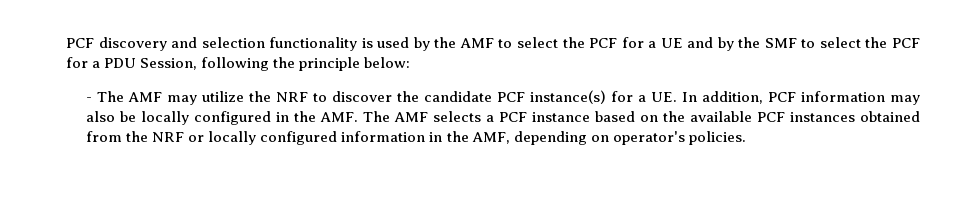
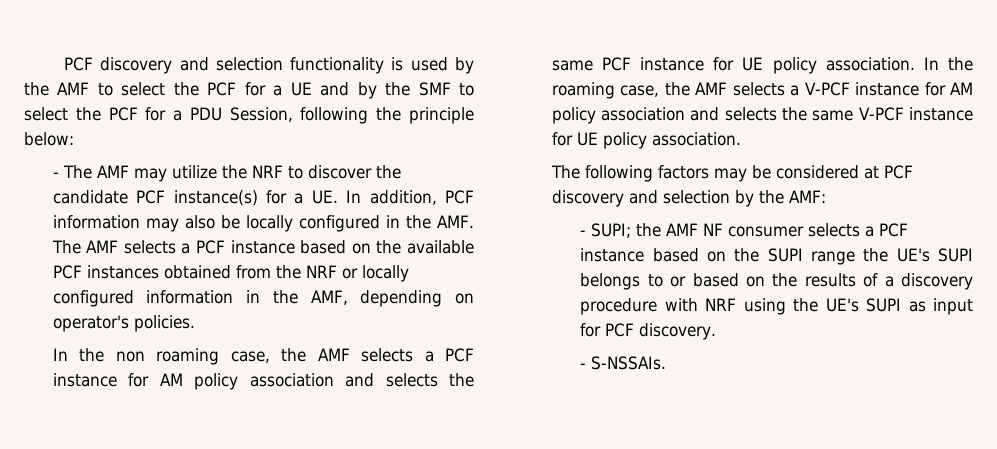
+ In the non roaming case, the AMF selects a PCF instance for AM policy association and selects the same PCF instance for UE policy association. In the roaming case, the AMF selects a V-PCF instance for AM policy association and selects the same V-PCF instance for UE policy association.
+ The following factors may be considered at PCF discovery and selection by the AMF:
+ - SUPI; the AMF NF consumer selects a PCF instance based on the SUPI range the UE's SUPI belongs to or based on the results of a discovery procedure with NRF using the UE's SUPI as input for PCF discovery.
+ - S-NSSAIs.

